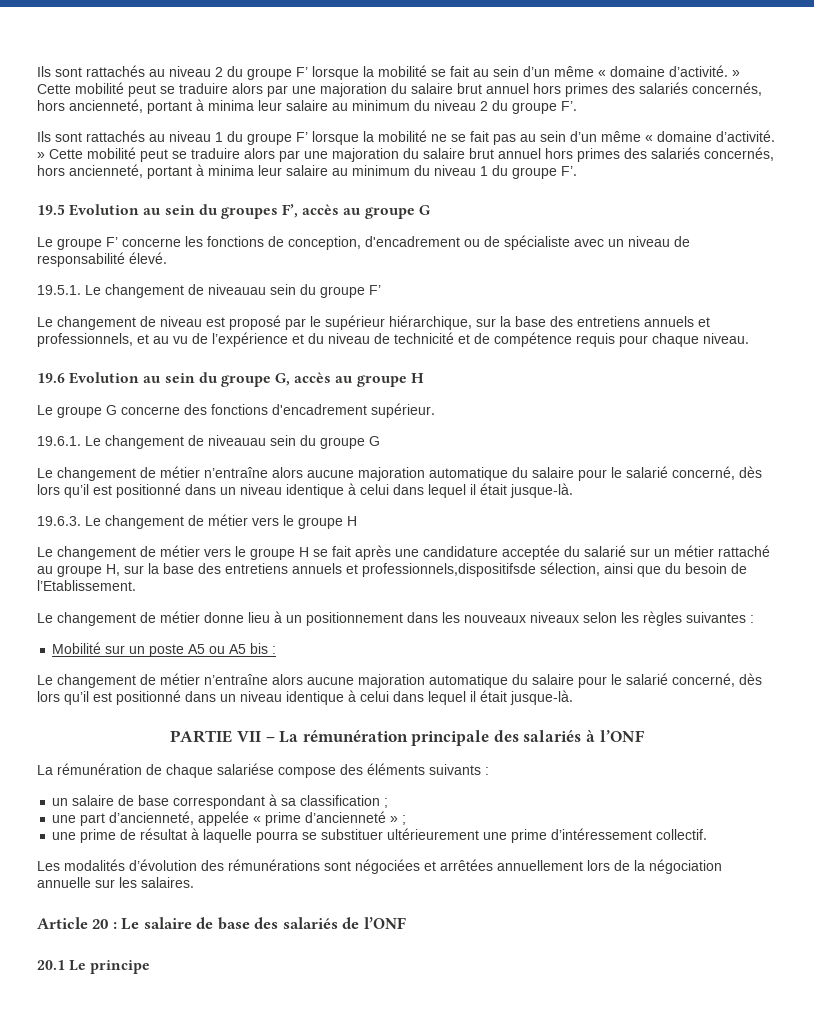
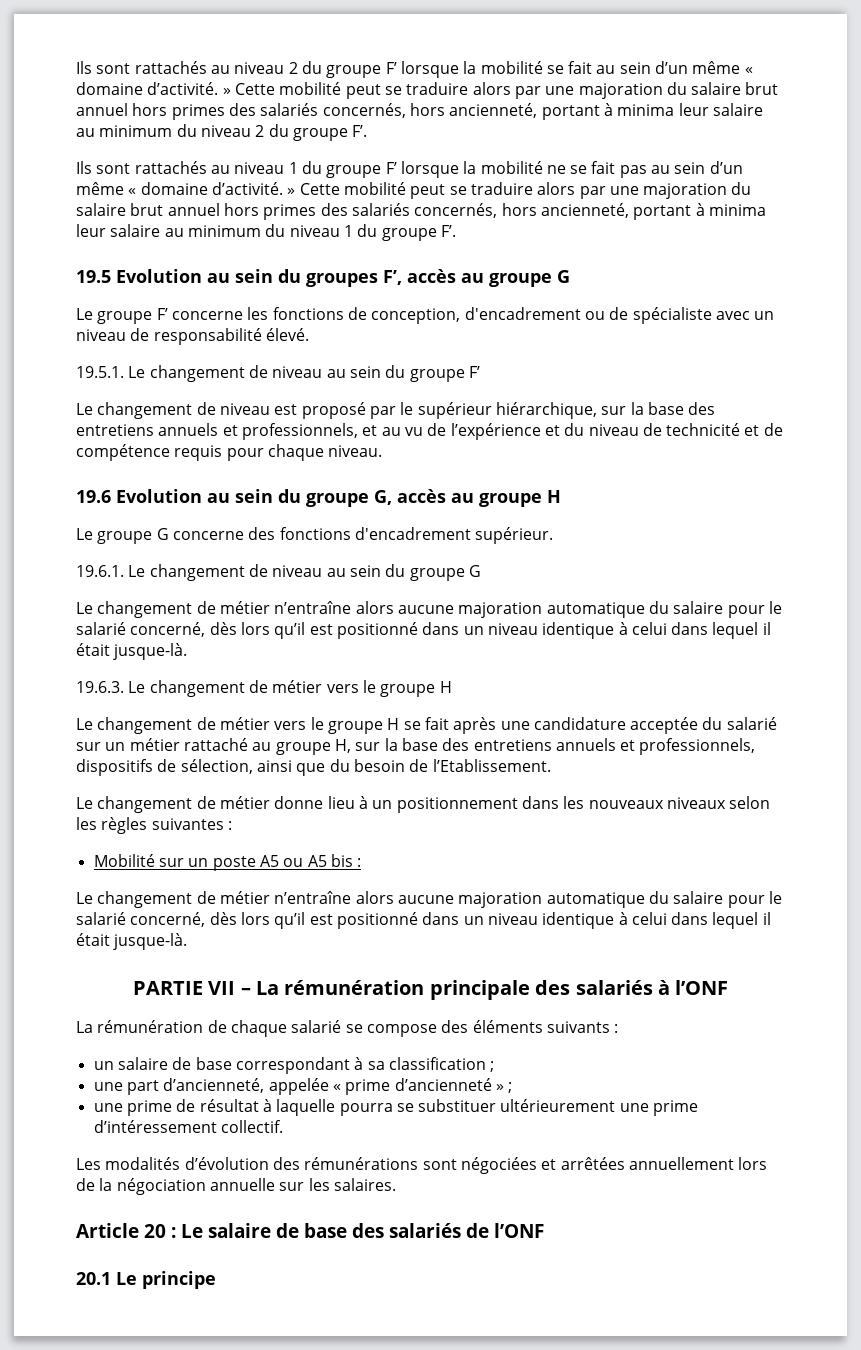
- 19.5.1. Le changement de niveauau sein du groupe F’
+ 19.5.1. Le changement de niveau au sein du groupe F’
- 19.6.1. Le changement de niveauau sein du groupe G
+ 19.6.1. Le changement de niveau au sein du groupe G
- Le changement de métier vers le groupe H se fait après une candidature acceptée du salarié sur un métier rattaché au groupe H, sur la base des entretiens annuels et professionnels,dispositifsde sélection, ainsi que du besoin de l’Etablissement.
+ Le changement de métier vers le groupe H se fait après une candidature acceptée du salarié sur un métier rattaché au groupe H, sur la base des entretiens annuels et professionnels, dispositifs de sélection, ainsi que du besoin de l’Etablissement.
- La rémunération de chaque salariése compose des éléments suivants :
+ La rémunération de chaque salarié se compose des éléments suivants :

